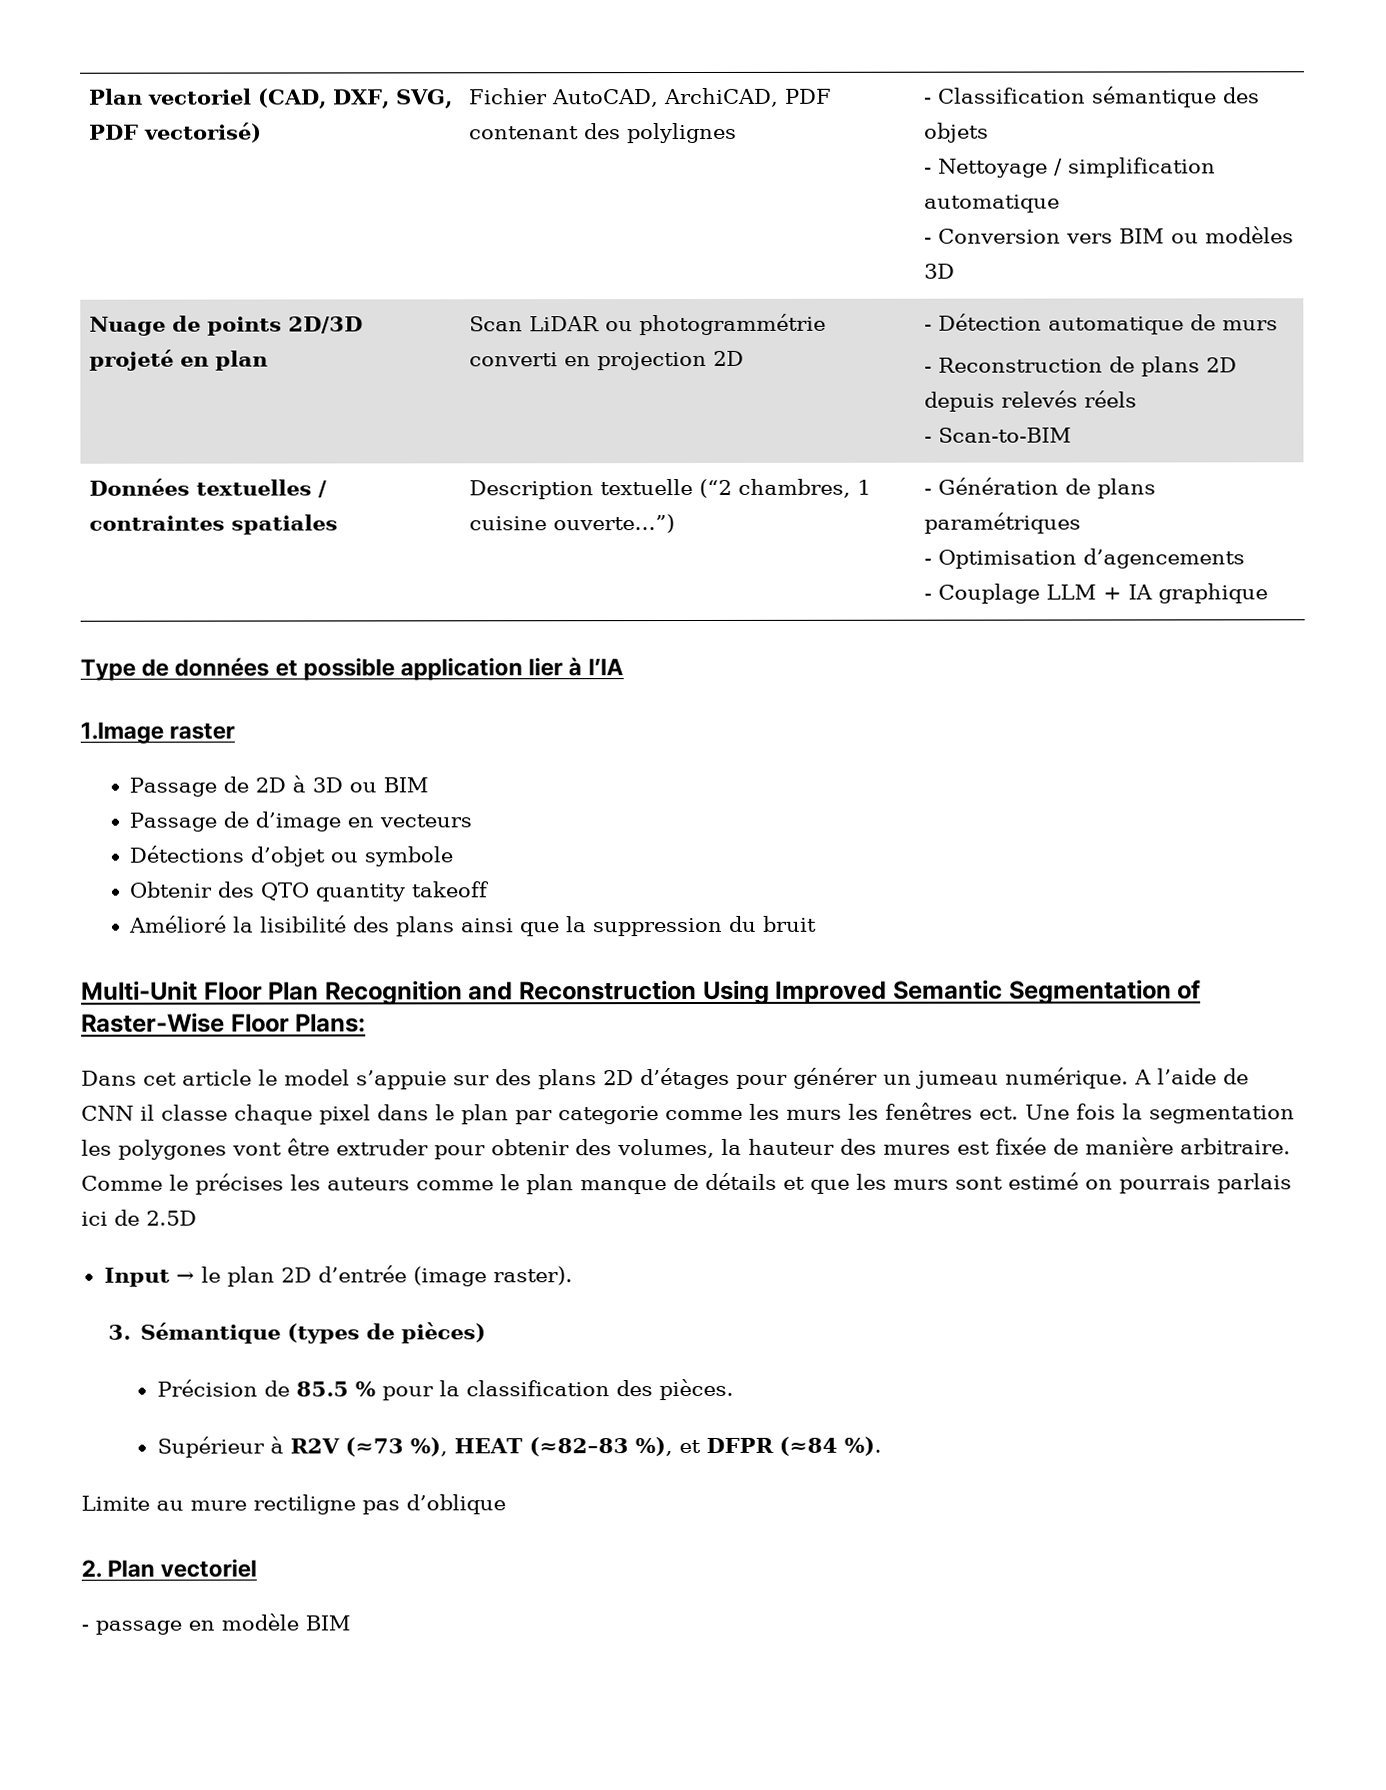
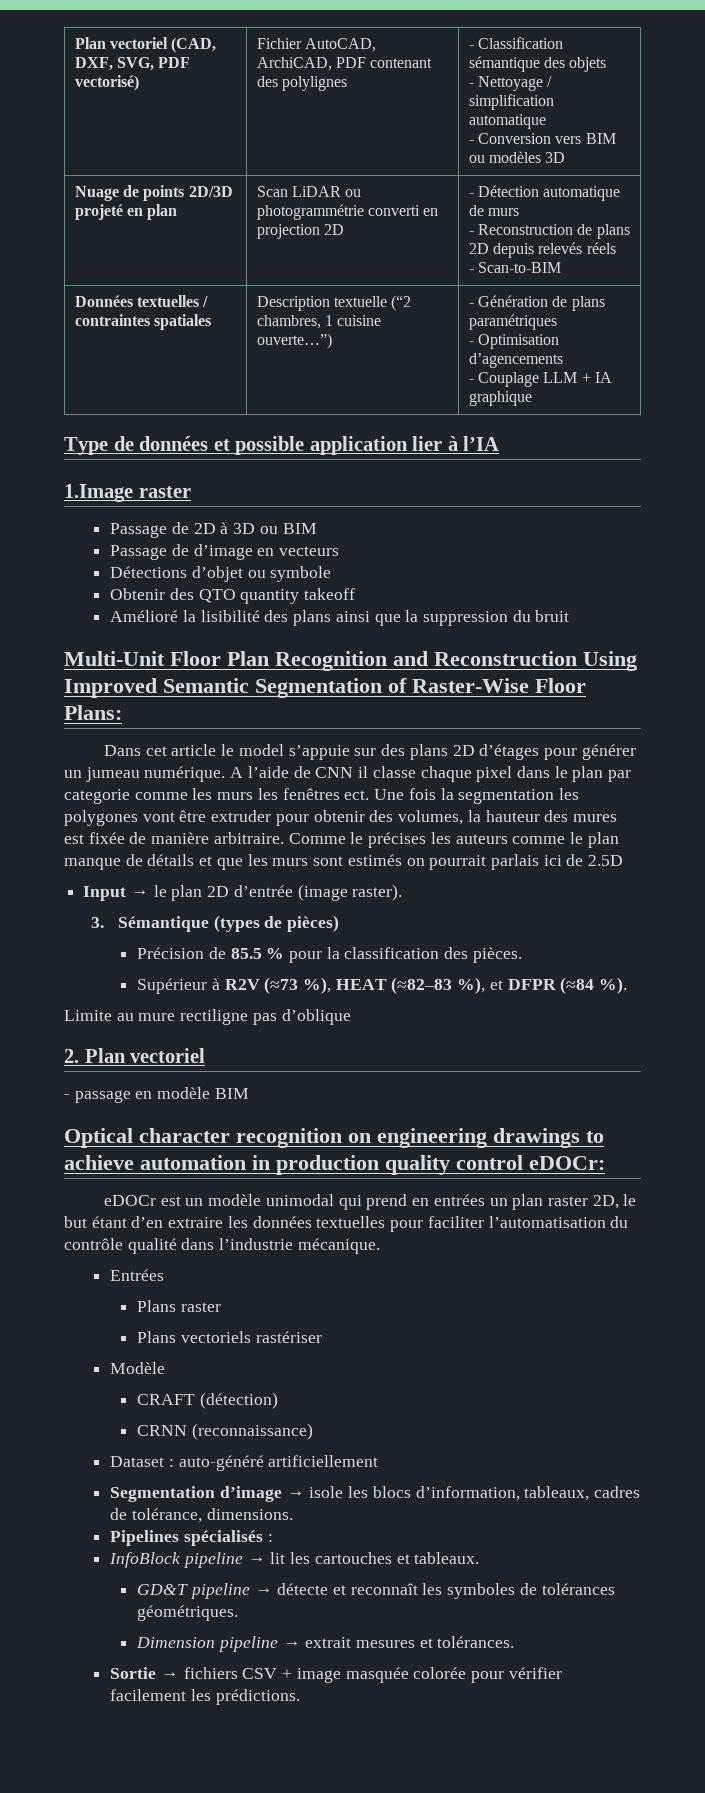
- Comme le précises les auteurs comme le plan manque de détails et que les murs sont estimé on pourrais parlais ici de 2.5D
+ Comme le précises les auteurs comme le plan manque de détails et que les murs sont estimés on pourrait parlais ici de 2.5D
+ Optical character recognition on engineering drawings to achieve automation in production quality control eDOCr:
+ eDOCr est un modèle unimodal qui prend en entrées un plan raster 2D, le but étant d’en extraire les données textuelles pour faciliter l’automatisation du contrôle qualité dans l’industrie mécanique.
+ Entrées
+ Plans raster
+ Plans vectoriels rastériser
+ Modèle
+ CRAFT (détection)
+ CRNN (reconnaissance)
+ Dataset : auto-généré artificiellement
+ Segmentation d’image → isole les blocs d’information, tableaux, cadres de tolérance, dimensions.
+ Pipelines spécialisés :
+ InfoBlock pipeline → lit les cartouches et tableaux.
+ GD&T pipeline → détecte et reconnaît les symboles de tolérances géométriques.
+ Dimension pipeline → extrait mesures et tolérances.
+ Sortie → fichiers CSV + image masquée colorée pour vérifier facilement les prédictions.

